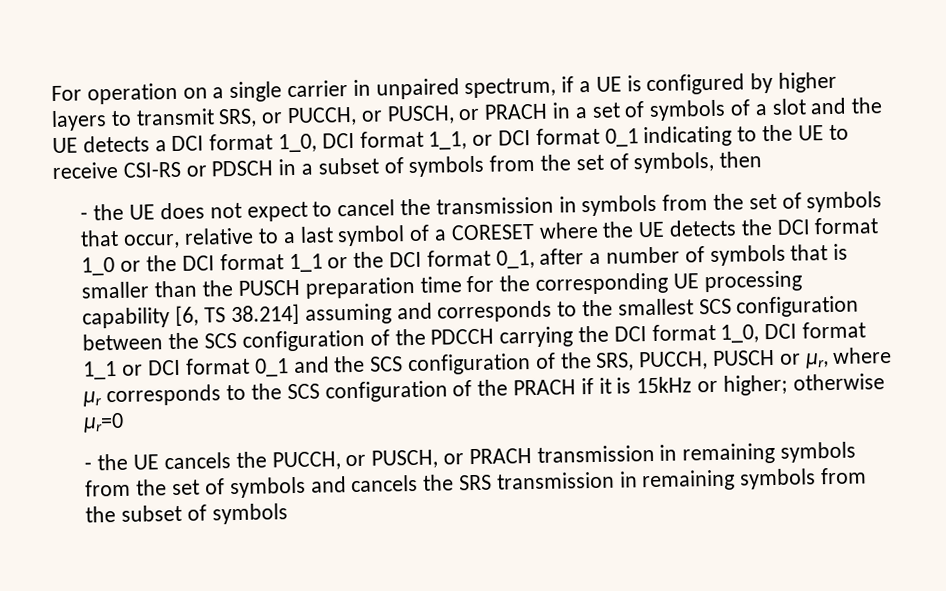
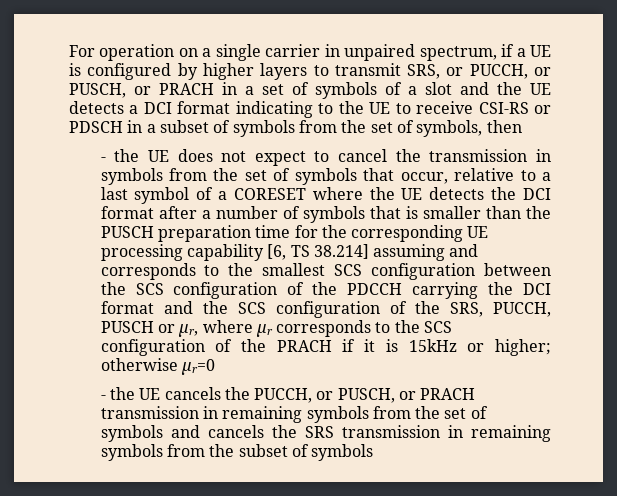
- For operation on a single carrier in unpaired spectrum, if a UE is configured by higher layers to transmit SRS, or PUCCH, or PUSCH, or PRACH in a set of symbols of a slot and the UE detects a DCI format 1_0, DCI format 1_1, or DCI format 0_1 indicating to the UE to receive CSI-RS or PDSCH in a subset of symbols from the set of symbols, then
+ For operation on a single carrier in unpaired spectrum, if a UE is configured by higher layers to transmit SRS, or PUCCH, or PUSCH, or PRACH in a set of symbols of a slot and the UE detects a DCI format indicating to the UE to receive CSI-RS or PDSCH in a subset of symbols from the set of symbols, then
- - the UE does not expect to cancel the transmission in symbols from the set of symbols that occur, relative to a last symbol of a CORESET where the UE detects the DCI format 1_0 or the DCI format 1_1 or the DCI format 0_1, after a number of symbols that is smaller than the PUSCH preparation time for the corresponding UE processing capability [6, TS 38.214] assuming and corresponds to the smallest SCS configuration between the SCS configuration of the PDCCH carrying the DCI format 1_0, DCI format 1_1 or DCI format 0_1 and the SCS configuration of the SRS, PUCCH, PUSCH or μr, where μr corresponds to the SCS configuration of the PRACH if it is 15kHz or higher;
+ - the UE does not expect to cancel the transmission in symbols from the set of symbols that occur, relative to a last symbol of a CORESET where the UE detects the DCI format after a number of symbols that is smaller than the PUSCH preparation time for the corresponding UE processing capability [6, TS 38.214] assuming and corresponds to the smallest SCS configuration between the SCS configuration of the PDCCH carrying the DCI format and the SCS configuration of the SRS, PUCCH, PUSCH or μr, where μr corresponds to the SCS configuration of the PRACH if it is 15kHz or higher;

